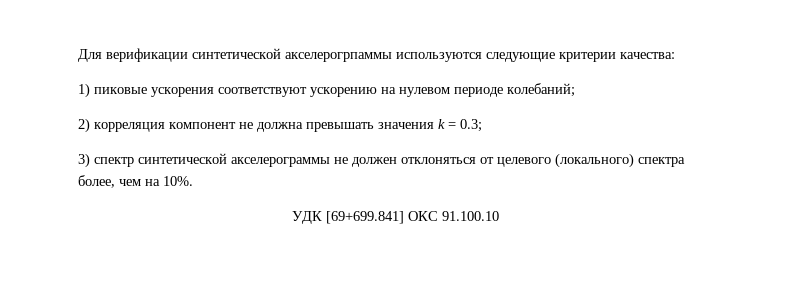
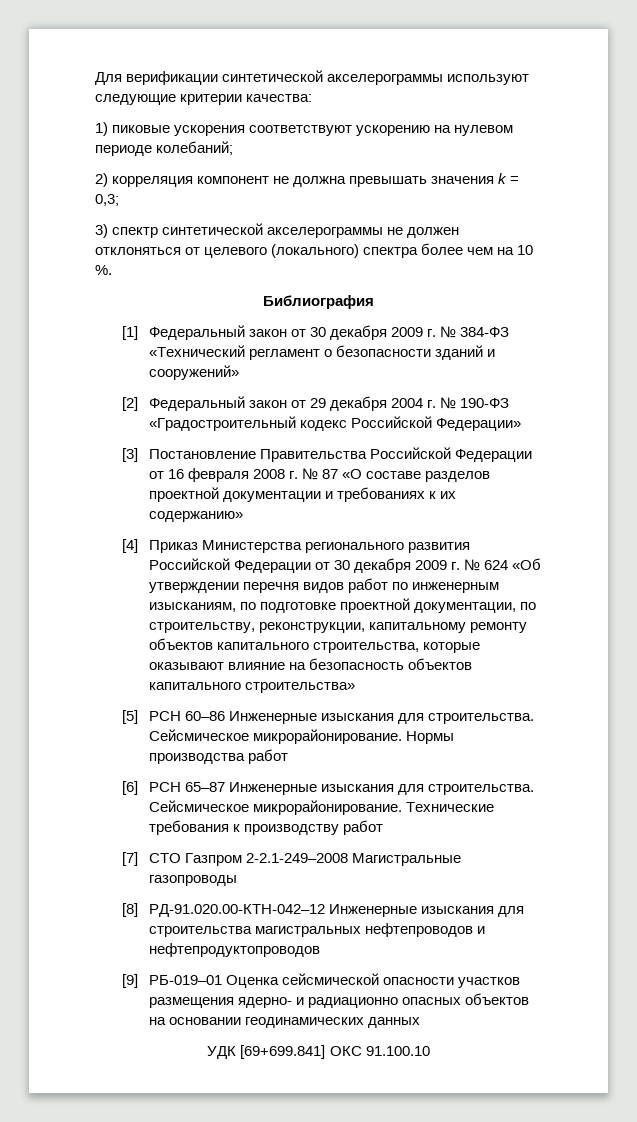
- Для верификации синтетической акселерогрпаммы используются следующие критерии качества:
+ Для верификации синтетической акселерограммы используют следующие критерии качества:
- 2) корреляция компонент не должна превышать значения k = 0.3;
+ 2) корреляция компонент не должна превышать значения k = 0,3;
- 3) спектр синтетической акселерограммы не должен отклоняться от целевого (локального) спектра более, чем на 10%.
+ 3) спектр синтетической акселерограммы не должен отклоняться от целевого (локального) спектра более чем на 10 %.
+ Библиография
+ [1] Федеральный закон от 30 декабря 2009 г. № 384-ФЗ «Технический регламент о безопасности зданий и сооружений»
+ [2] Федеральный закон от 29 декабря 2004 г. № 190-ФЗ «Градостроительный кодекс Российской Федерации»
+ [3] Постановление Правительства Российской Федерации от 16 февраля 2008 г. № 87 «О составе разделов проектной документации и требованиях к их содержанию»
+ [4] Приказ Министерства регионального развития Российской Федерации от 30 декабря 2009 г. № 624 «Об утверждении перечня видов работ по инженерным изысканиям, по подготовке проектной документации, по строительству, реконструкции, капитальному ремонту объектов капитального строительства, которые оказывают влияние на безопасность объектов капитального строительства»
+ [5] РСН 60–86 Инженерные изыскания для строительства. Сейсмическое микрорайонирование. Нормы производства работ
+ [6] РСН 65–87 Инженерные изыскания для строительства. Сейсмическое микрорайонирование. Технические требования к производству работ
+ [7] СТО Газпром 2-2.1-249–2008 Магистральные газопроводы
+ [8] РД-91.020.00-КТН-042–12 Инженерные изыскания для строительства магистральных нефтепроводов и нефтепродуктопроводов
+ [9] РБ-019–01 Оценка сейсмической опасности участков размещения ядерно- и радиационно опасных объектов на основании геодинамических данных

